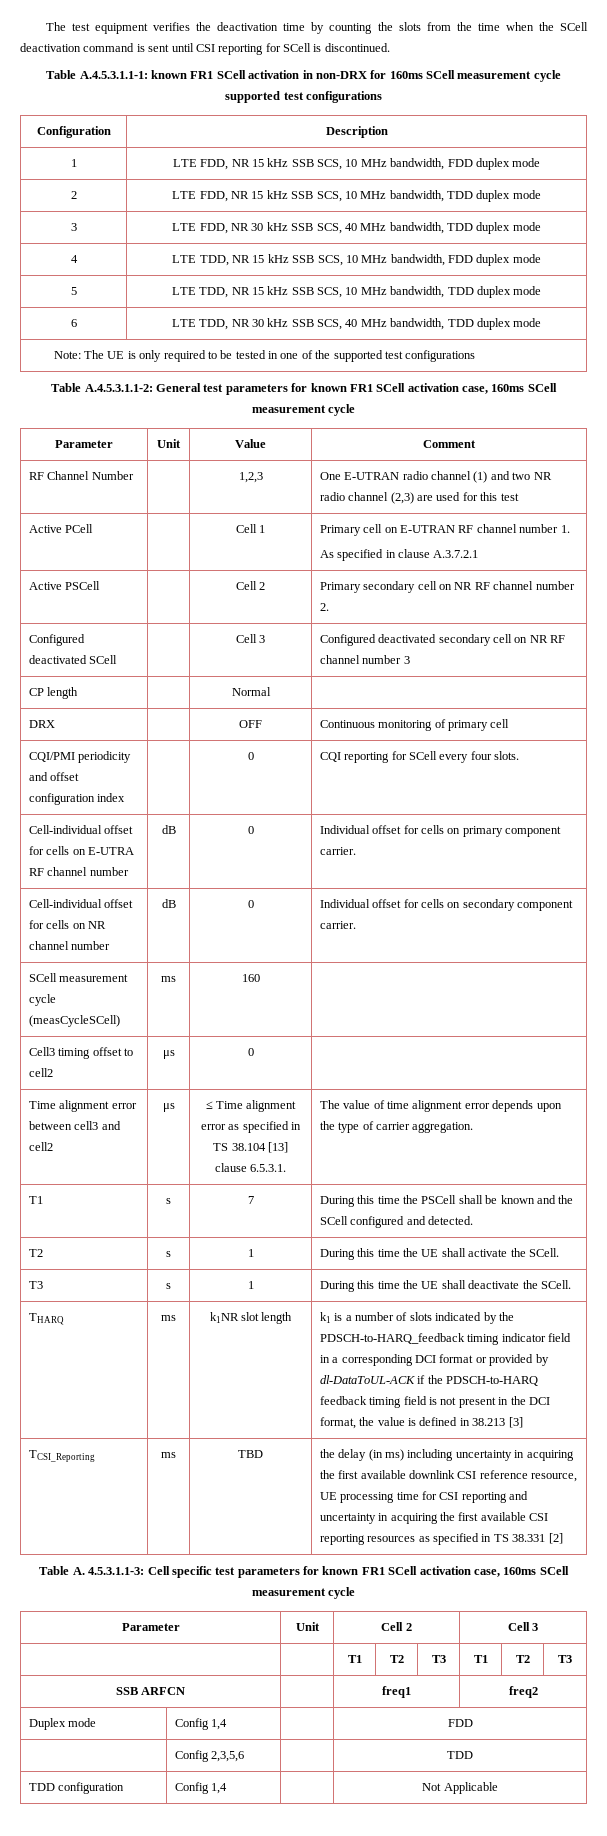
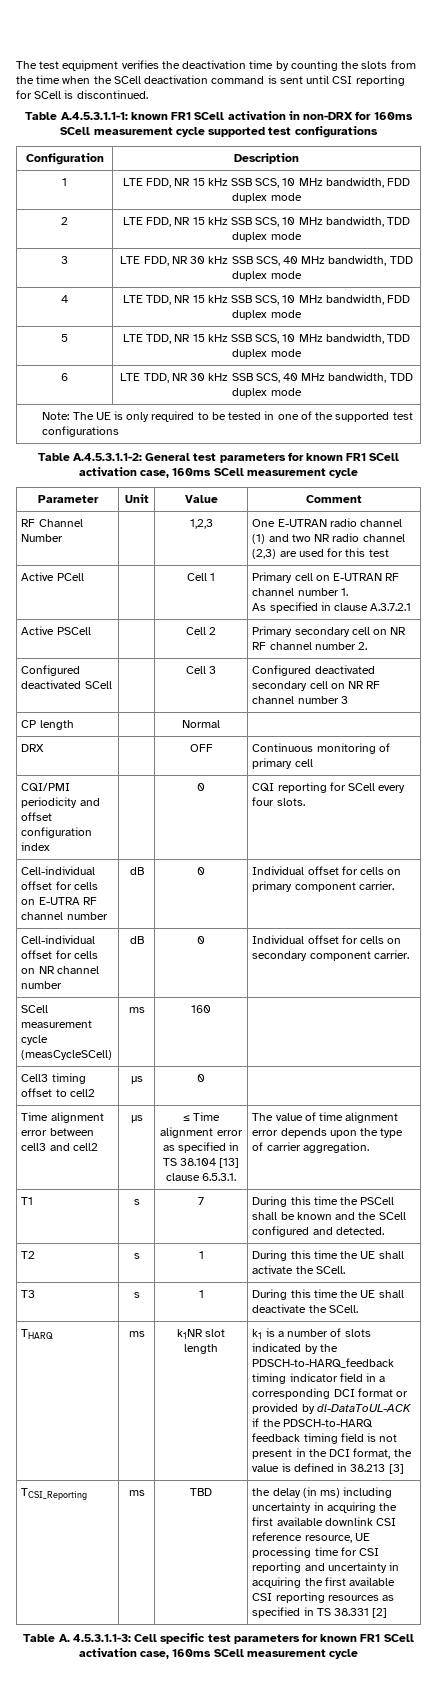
- Parameter | Unit | Cell 2 | Cell 3
- | | T1 | T2 | T3 | T1 | T2 | T3
- SSB ARFCN | | freq1 | freq2
- Duplex mode | Config 1,4 | | FDD
- | Config 2,3,5,6 | | TDD
- TDD configuration | Config 1,4 | | Not Applicable

